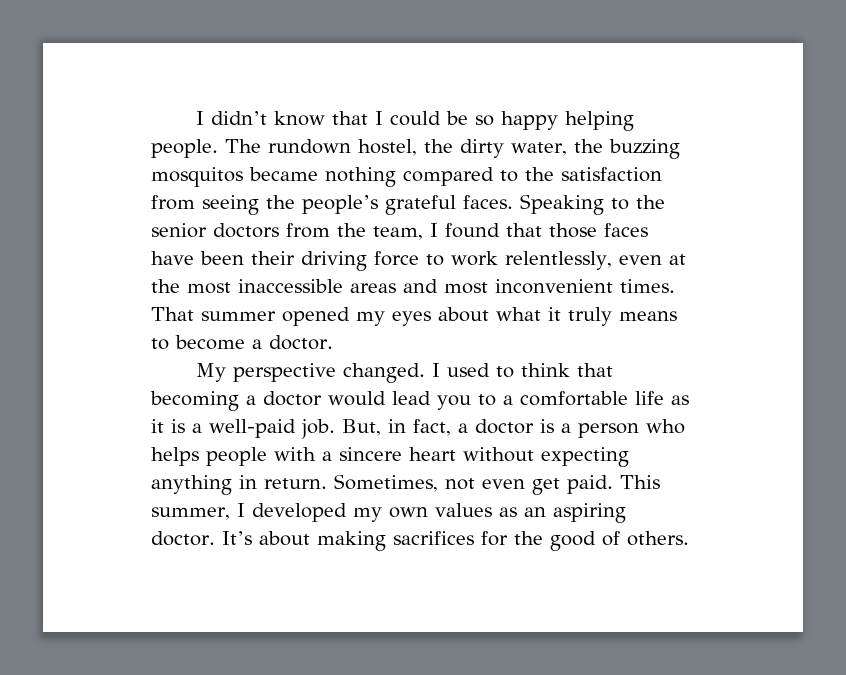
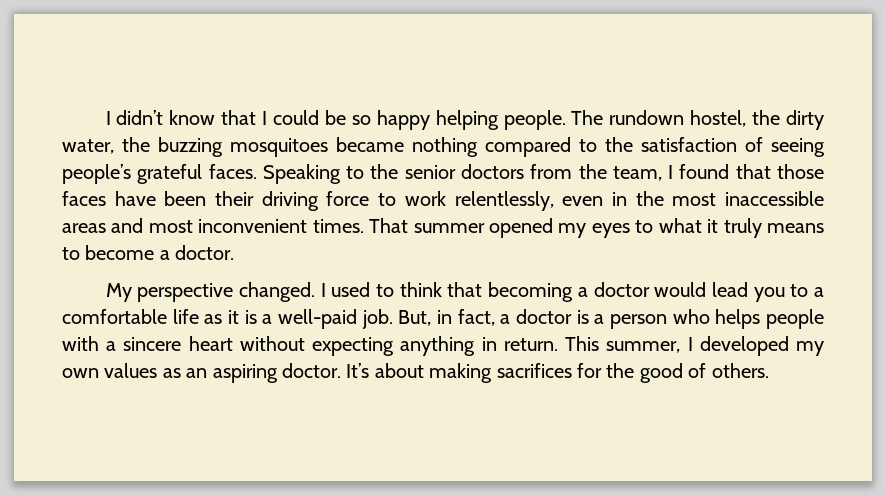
- The rundown hostel, the dirty water, the buzzing mosquitos became nothing compared to the satisfaction from seeing the people’s grateful faces.
+ The rundown hostel, the dirty water, the buzzing mosquitoes became nothing compared to the satisfaction of seeing people’s grateful faces.
- Speaking to the senior doctors from the team, I found that those faces have been their driving force to work relentlessly, even at the most inaccessible areas and most inconvenient times.
+ Speaking to the senior doctors from the team, I found that those faces have been their driving force to work relentlessly, even in the most inaccessible areas and most inconvenient times.
- That summer opened my eyes about what it truly means to become a doctor.
+ That summer opened my eyes to what it truly means to become a doctor.
- Sometimes, not even get paid.

